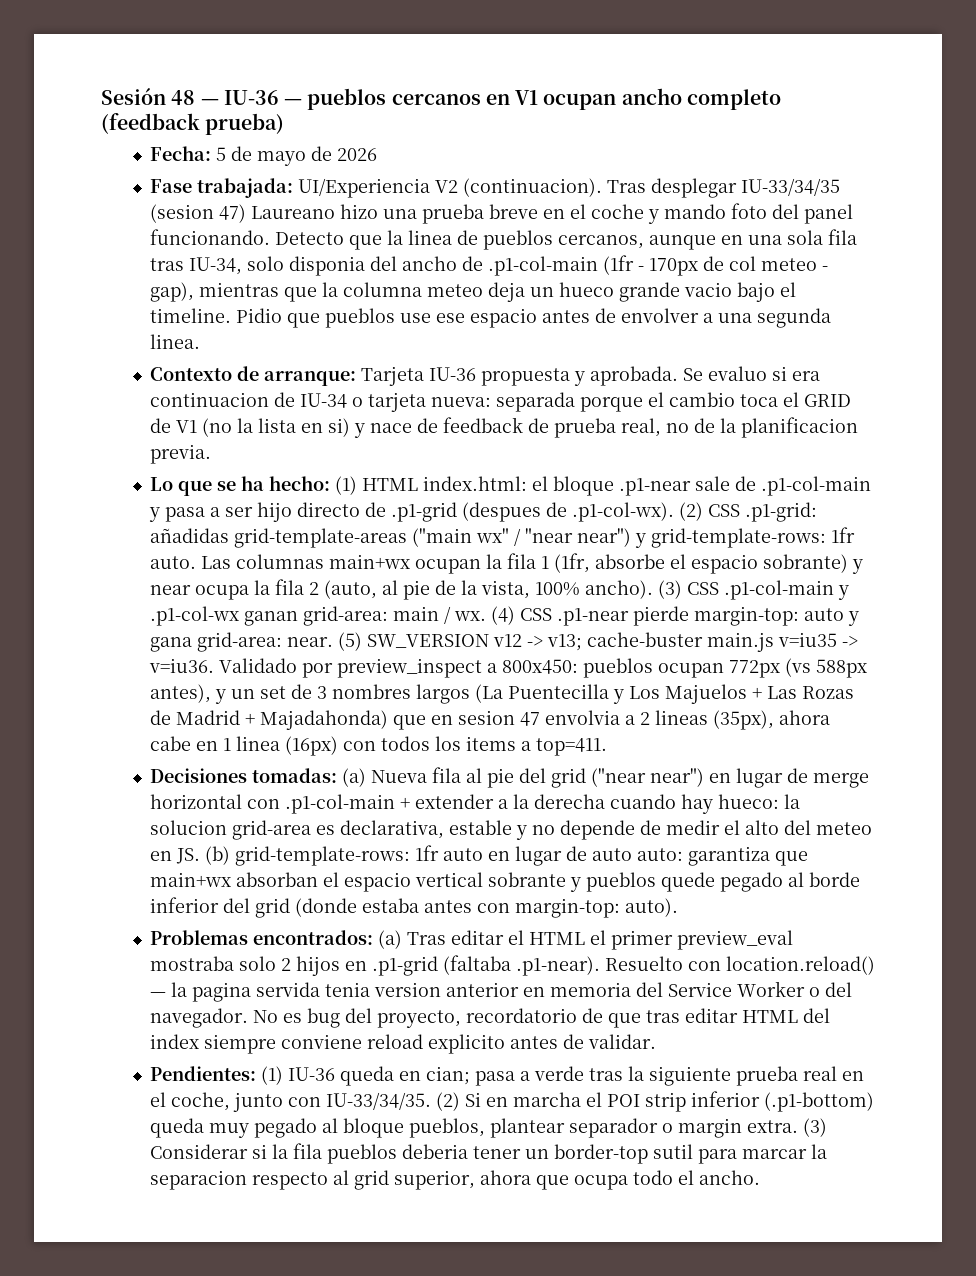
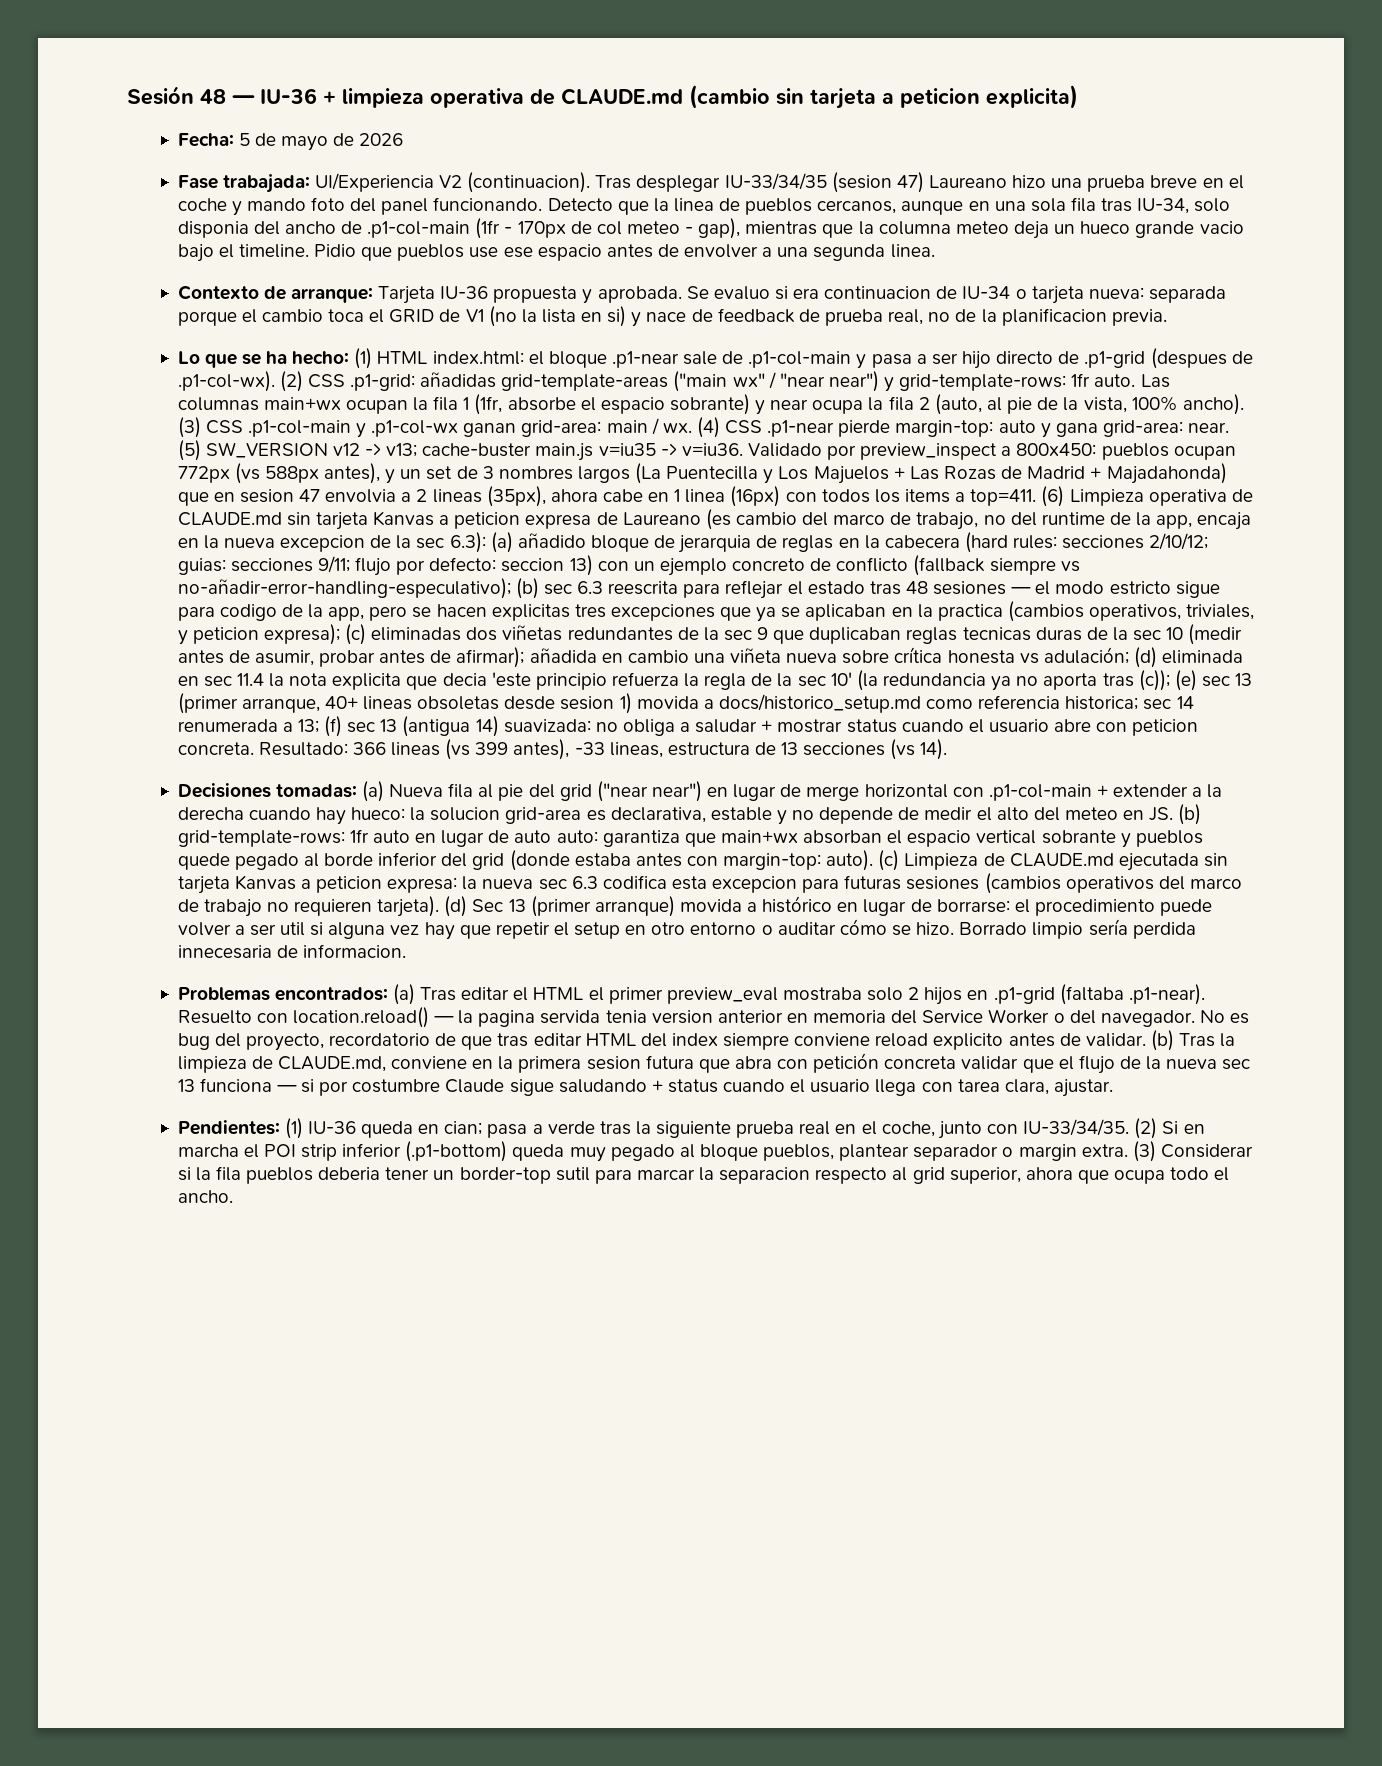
- Sesión 48 — IU-36 — pueblos cercanos en V1 ocupan ancho completo (feedback prueba)
+ Sesión 48 — IU-36 + limpieza operativa de CLAUDE.md (cambio sin tarjeta a peticion explicita)
+ (6) Limpieza operativa de CLAUDE.md sin tarjeta Kanvas a peticion expresa de Laureano (es cambio del marco de trabajo, no del runtime de la app, encaja en la nueva excepcion de la sec 6.3): (a) añadido bloque de jerarquia de reglas en la cabecera (hard rules: secciones 2/10/12; guias: secciones 9/11; flujo por defecto: seccion 13) con un ejemplo concreto de conflicto (fallback siempre vs no-añadir-error-handling-especulativo); (b) sec 6.3 reescrita para reflejar el estado tras 48 sesiones — el modo estricto sigue para codigo de la app, pero se hacen explicitas tres excepciones que ya se aplicaban en la practica (cambios operativos, triviales, y peticion expresa); (c) eliminadas dos viñetas redundantes de la sec 9 que duplicaban reglas tecnicas duras de la sec 10 (medir antes de asumir, probar antes de afirmar); añadida en cambio una viñeta nueva sobre crítica honesta vs adulación; (d) eliminada en sec 11.4 la nota explicita que decia 'este principio refuerza la regla de la sec 10' (la redundancia ya no aporta tras (c)); (e) sec 13 (primer arranque, 40+ lineas obsoletas desde sesion 1) movida a docs/historico_setup.md como referencia historica; sec 14 renumerada a 13; (f) sec 13 (antigua 14) suavizada: no obliga a saludar + mostrar status cuando el usuario abre con peticion concreta. Resultado: 366 lineas (vs 399 antes), -33 lineas, estructura de 13 secciones (vs 14).
+ (c) Limpieza de CLAUDE.md ejecutada sin tarjeta Kanvas a peticion expresa: la nueva sec 6.3 codifica esta excepcion para futuras sesiones (cambios operativos del marco de trabajo no requieren tarjeta). (d) Sec 13 (primer arranque) movida a histórico en lugar de borrarse: el procedimiento puede volver a ser util si alguna vez hay que repetir el setup en otro entorno o auditar cómo se hizo. Borrado limpio sería perdida innecesaria de informacion.
+ (b) Tras la limpieza de CLAUDE.md, conviene en la primera sesion futura que abra con petición concreta validar que el flujo de la nueva sec 13 funciona — si por costumbre Claude sigue saludando + status cuando el usuario llega con tarea clara, ajustar.

